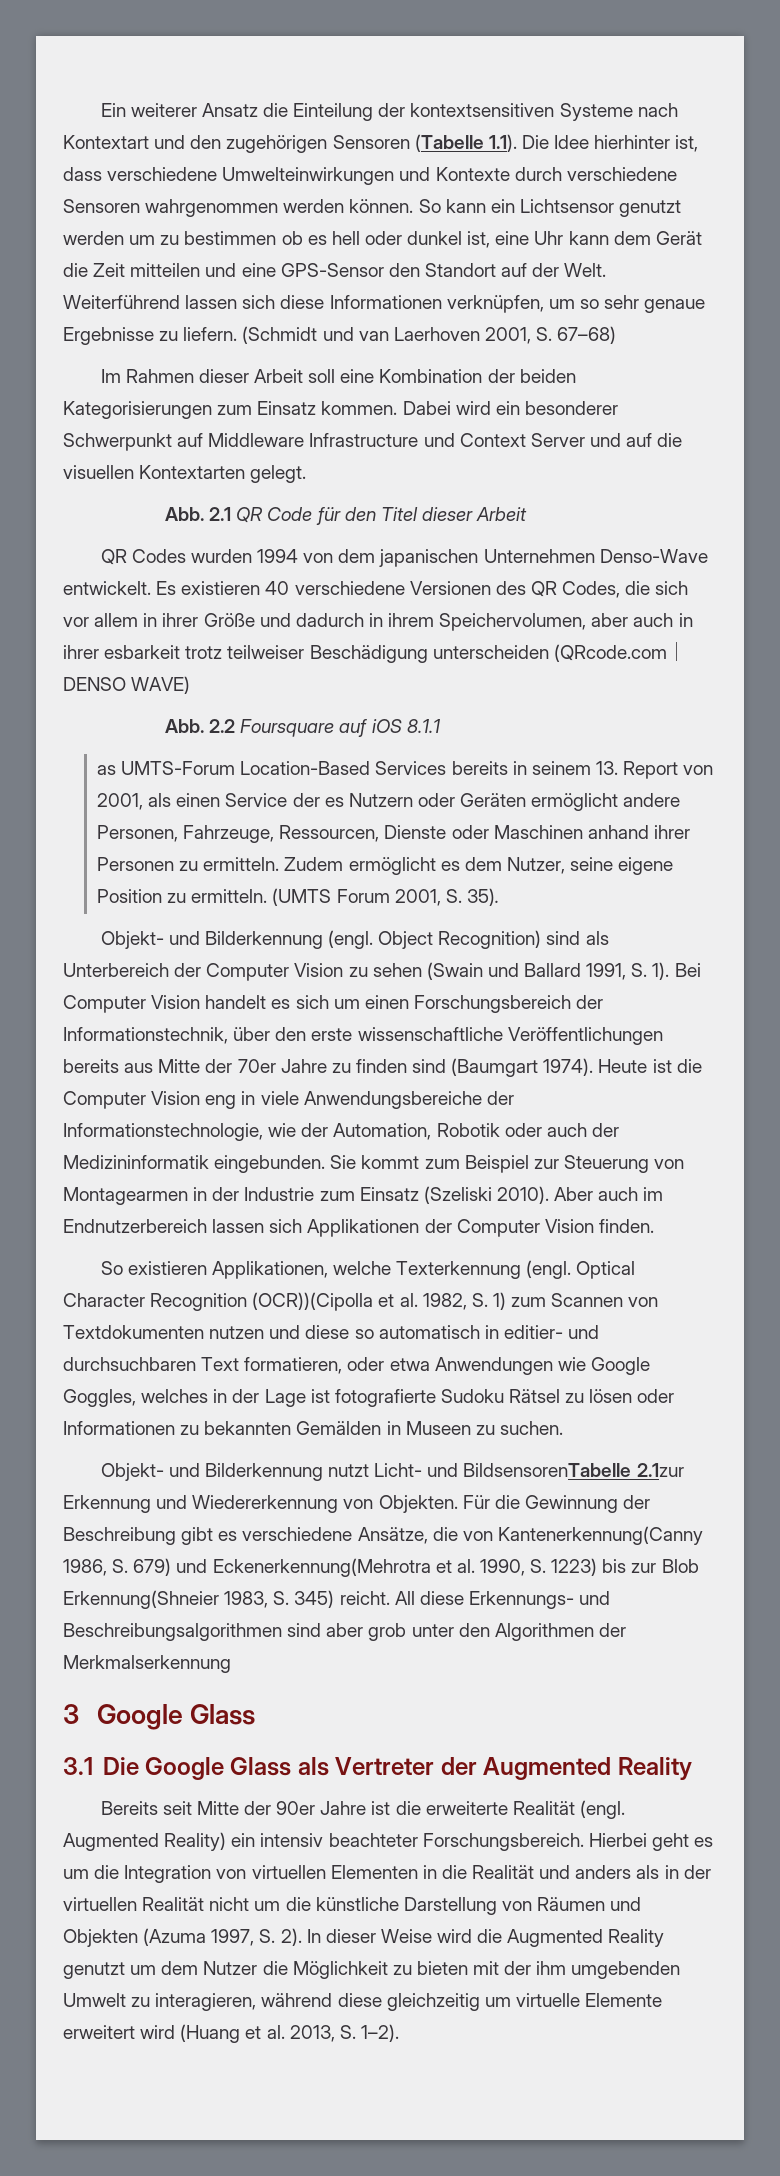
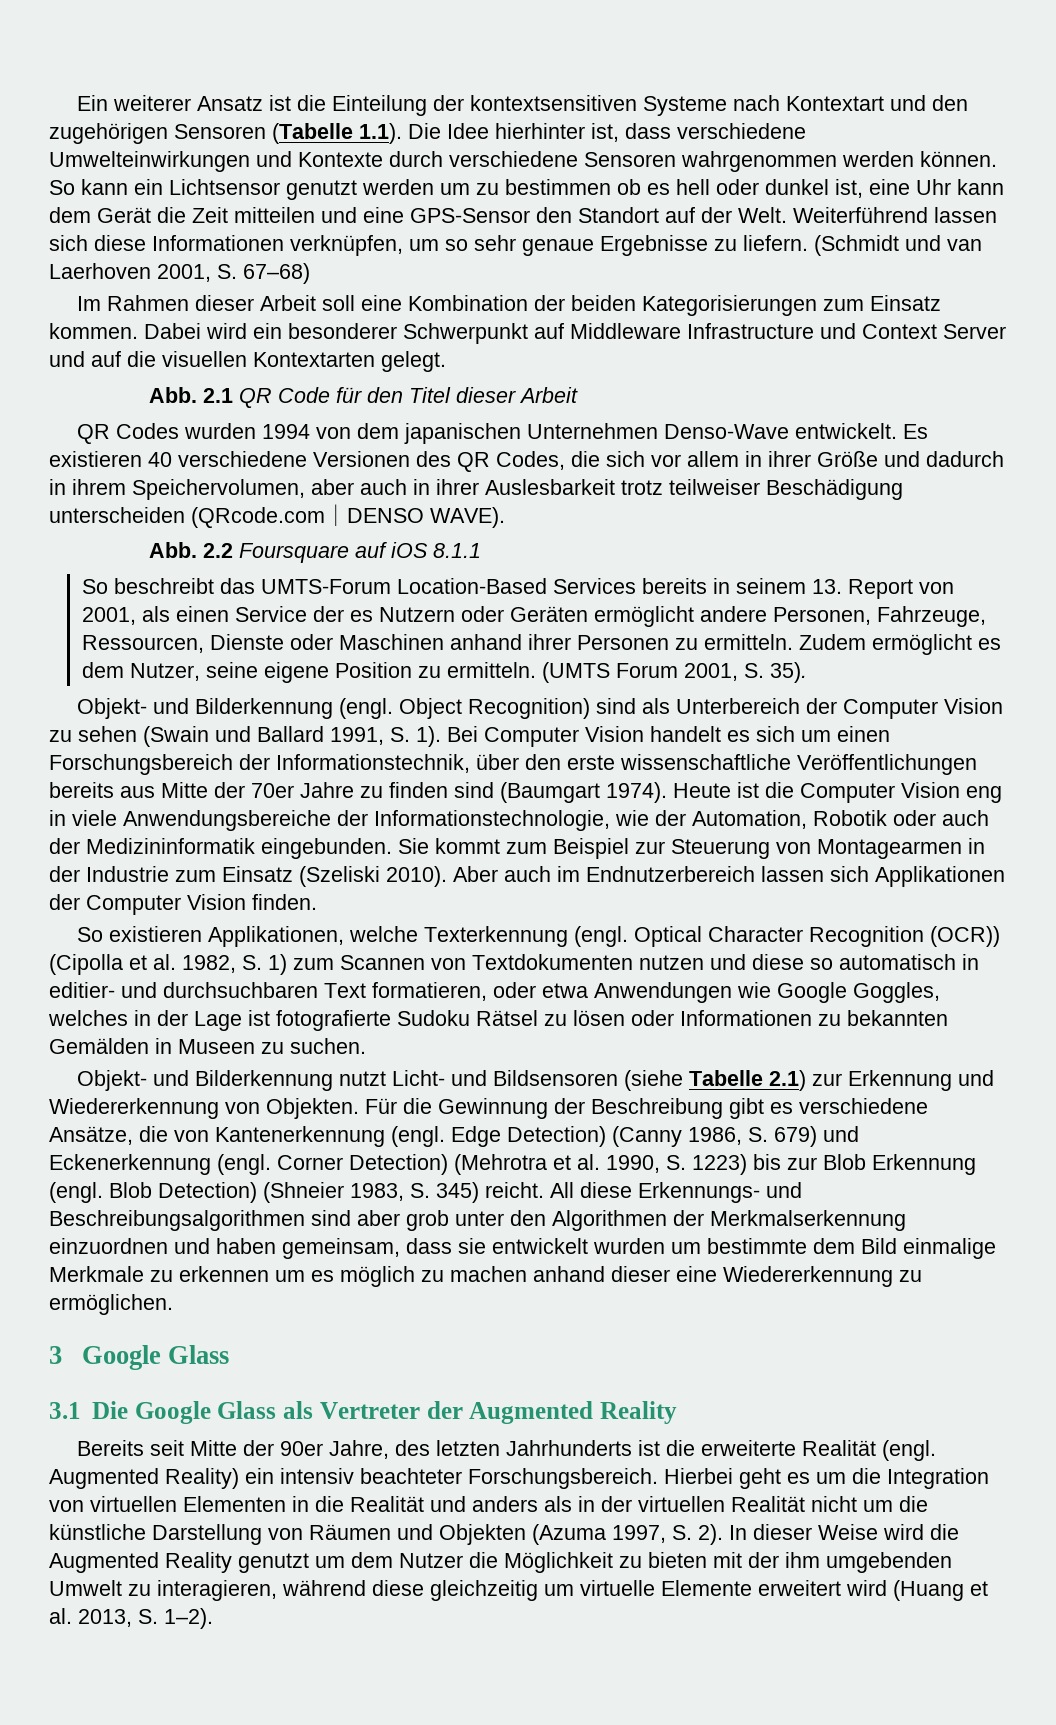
- Ein weiterer Ansatz die Einteilung der kontextsensitiven Systeme nach Kontextart und den zugehörigen Sensoren (Tabelle 1.1). Die Idee hierhinter ist, dass verschiedene Umwelteinwirkungen und Kontexte durch verschiedene Sensoren wahrgenommen werden können.
+ Ein weiterer Ansatz ist die Einteilung der kontextsensitiven Systeme nach Kontextart und den zugehörigen Sensoren (Tabelle 1.1). Die Idee hierhinter ist, dass verschiedene Umwelteinwirkungen und Kontexte durch verschiedene Sensoren wahrgenommen werden können.
- Es existieren 40 verschiedene Versionen des QR Codes, die sich vor allem in ihrer Größe und dadurch in ihrem Speichervolumen, aber auch in ihrer esbarkeit trotz teilweiser Beschädigung unterscheiden (QRcode.com｜DENSO WAVE)
+ Es existieren 40 verschiedene Versionen des QR Codes, die sich vor allem in ihrer Größe und dadurch in ihrem Speichervolumen, aber auch in ihrer Auslesbarkeit trotz teilweiser Beschädigung unterscheiden (QRcode.com｜DENSO WAVE).
- as UMTS-Forum Location-Based Services bereits in seinem 13. Report von 2001, als einen Service der es Nutzern oder Geräten ermöglicht andere Personen, Fahrzeuge, Ressourcen, Dienste oder Maschinen anhand ihrer Personen zu ermitteln.
+ So beschreibt das UMTS-Forum Location-Based Services bereits in seinem 13. Report von 2001, als einen Service der es Nutzern oder Geräten ermöglicht andere Personen, Fahrzeuge, Ressourcen, Dienste oder Maschinen anhand ihrer Personen zu ermitteln.
- Optical Character Recognition (OCR))(Cipolla et al. 1982, S. 1) zum Scannen von Textdokumenten nutzen und diese so automatisch in editier- und durchsuchbaren Text formatieren, oder etwa Anwendungen wie Google Goggles, welches in der Lage ist fotografierte Sudoku Rätsel zu lösen oder Informationen zu bekannten Gemälden in Museen zu suchen.
+ Optical Character Recognition (OCR)) (Cipolla et al. 1982, S. 1) zum Scannen von Textdokumenten nutzen und diese so automatisch in editier- und durchsuchbaren Text formatieren, oder etwa Anwendungen wie Google Goggles, welches in der Lage ist fotografierte Sudoku Rätsel zu lösen oder Informationen zu bekannten Gemälden in Museen zu suchen.
- Objekt- und Bilderkennung nutzt Licht- und BildsensorenTabelle 2.1zur Erkennung und Wiedererkennung von Objekten.
+ Objekt- und Bilderkennung nutzt Licht- und Bildsensoren (siehe Tabelle 2.1) zur Erkennung und Wiedererkennung von Objekten.
- Für die Gewinnung der Beschreibung gibt es verschiedene Ansätze, die von Kantenerkennung(Canny 1986, S. 679) und Eckenerkennung(Mehrotra et al. 1990, S. 1223) bis zur Blob Erkennung(Shneier 1983, S. 345) reicht.
+ Für die Gewinnung der Beschreibung gibt es verschiedene Ansätze, die von Kantenerkennung (engl. Edge Detection) (Canny 1986, S. 679) und Eckenerkennung (engl. Corner Detection) (Mehrotra et al. 1990, S. 1223) bis zur Blob Erkennung (engl. Blob Detection) (Shneier 1983, S. 345) reicht.
- All diese Erkennungs- und Beschreibungsalgorithmen sind aber grob unter den Algorithmen der Merkmalserkennung
+ All diese Erkennungs- und Beschreibungsalgorithmen sind aber grob unter den Algorithmen der Merkmalserkennung einzuordnen und haben gemeinsam, dass sie entwickelt wurden um bestimmte dem Bild einmalige Merkmale zu erkennen um es möglich zu machen anhand dieser eine Wiedererkennung zu ermöglichen.
- Bereits seit Mitte der 90er Jahre ist die erweiterte Realität (engl.
+ Bereits seit Mitte der 90er Jahre, des letzten Jahrhunderts ist die erweiterte Realität (engl.

